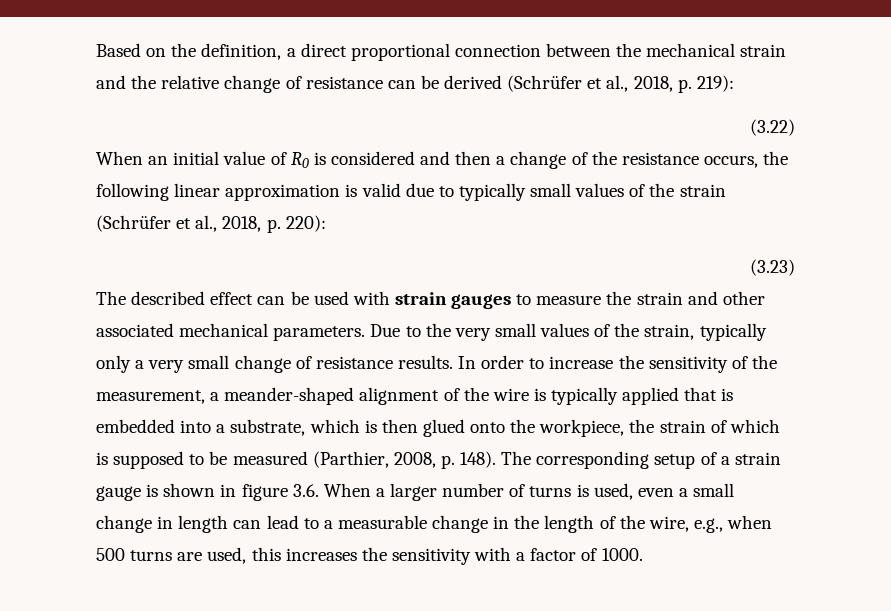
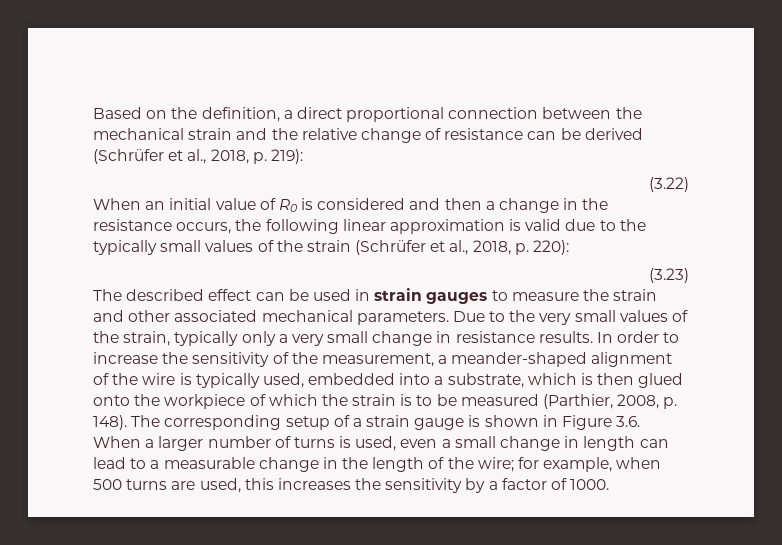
- When an initial value of R0 is considered and then a change of the resistance occurs, the following linear approximation is valid due to typically small values of the strain (Schrüfer et al., 2018, p. 220):
+ When an initial value of R0 is considered and then a change in the resistance occurs, the following linear approximation is valid due to the typically small values of the strain (Schrüfer et al., 2018, p. 220):
- The described effect can be used with strain gauges to measure the strain and other associated mechanical parameters.
+ The described effect can be used in strain gauges to measure the strain and other associated mechanical parameters.
- Due to the very small values of the strain, typically only a very small change of resistance results.
+ Due to the very small values of the strain, typically only a very small change in resistance results.
- In order to increase the sensitivity of the measurement, a meander-shaped alignment of the wire is typically applied that is embedded into a substrate, which is then glued onto the workpiece, the strain of which is supposed to be measured (Parthier, 2008, p. 148).
+ In order to increase the sensitivity of the measurement, a meander-shaped alignment of the wire is typically used, embedded into a substrate, which is then glued onto the workpiece of which the strain is to be measured (Parthier, 2008, p. 148).
- The corresponding setup of a strain gauge is shown in figure 3.6. When a larger number of turns is used, even a small change in length can lead to a measurable change in the length of the wire, e.g., when 500 turns are used, this increases the sensitivity with a factor of 1000.
+ The corresponding setup of a strain gauge is shown in Figure 3.6. When a larger number of turns is used, even a small change in length can lead to a measurable change in the length of the wire; for example, when 500 turns are used, this increases the sensitivity by a factor of 1000.

